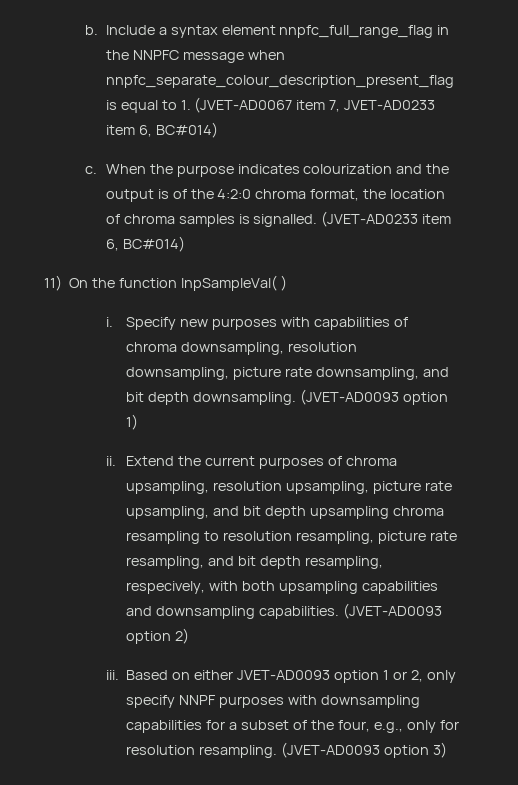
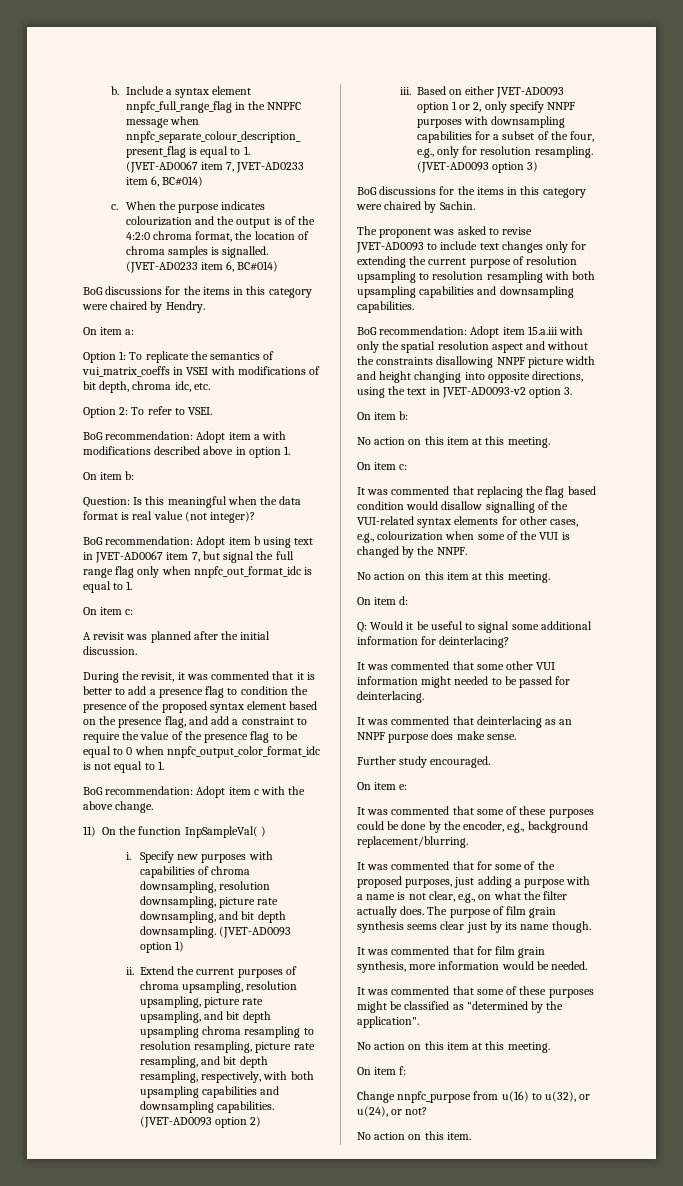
+ BoG discussions for the items in this category were chaired by Hendry.
+ On item a:
+ Option 1: To replicate the semantics of vui_matrix_coeffs in VSEI with modifications of bit depth, chroma idc, etc.
+ Option 2: To refer to VSEI.
+ BoG recommendation: Adopt item a with modifications described above in option 1.
+ On item b:
+ Question: Is this meaningful when the data format is real value (not integer)?
+ BoG recommendation: Adopt item b using text in JVET-AD0067 item 7, but signal the full range flag only when nnpfc_out_format_idc is equal to 1.
+ On item c:
+ A revisit was planned after the initial discussion.
+ During the revisit, it was commented that it is better to add a presence flag to condition the presence of the proposed syntax element based on the presence flag, and add a constraint to require the value of the presence flag to be equal to 0 when nnpfc_output_color_format_idc is not equal to 1.
+ BoG recommendation: Adopt item c with the above change.
- Extend the current purposes of chroma upsampling, resolution upsampling, picture rate upsampling, and bit depth upsampling chroma resampling to resolution resampling, picture rate resampling, and bit depth resampling, respecively, with both upsampling capabilities and downsampling capabilities.
+ Extend the current purposes of chroma upsampling, resolution upsampling, picture rate upsampling, and bit depth upsampling chroma resampling to resolution resampling, picture rate resampling, and bit depth resampling, respectively, with both upsampling capabilities and downsampling capabilities.
+ BoG discussions for the items in this category were chaired by Sachin.
+ The proponent was asked to revise JVET-AD0093 to include text changes only for extending the current purpose of resolution upsampling to resolution resampling with both upsampling capabilities and downsampling capabilities.
+ BoG recommendation: Adopt item 15.a.iii with only the spatial resolution aspect and without the constraints disallowing NNPF picture width and height changing into opposite directions, using the text in JVET-AD0093-v2 option 3.
+ On item b:
+ No action on this item at this meeting.
+ On item c:
+ It was commented that replacing the flag based condition would disallow signalling of the VUI-related syntax elements for other cases, e.g., colourization when some of the VUI is changed by the NNPF.
+ No action on this item at this meeting.
+ On item d:
+ Q: Would it be useful to signal some additional information for deinterlacing?
+ It was commented that some other VUI information might needed to be passed for deinterlacing.
+ It was commented that deinterlacing as an NNPF purpose does make sense.
+ Further study encouraged.
+ On item e:
+ It was commented that some of these purposes could be done by the encoder, e.g., background replacement/blurring.
+ It was commented that for some of the proposed purposes, just adding a purpose with a name is not clear, e.g., on what the filter actually does. The purpose of film grain synthesis seems clear just by its name though.
+ It was commented that for film grain synthesis, more information would be needed.
+ It was commented that some of these purposes might be classified as "determined by the application".
+ No action on this item at this meeting.
+ On item f:
+ Change nnpfc_purpose from u(16) to u(32), or u(24), or not?
+ No action on this item.

